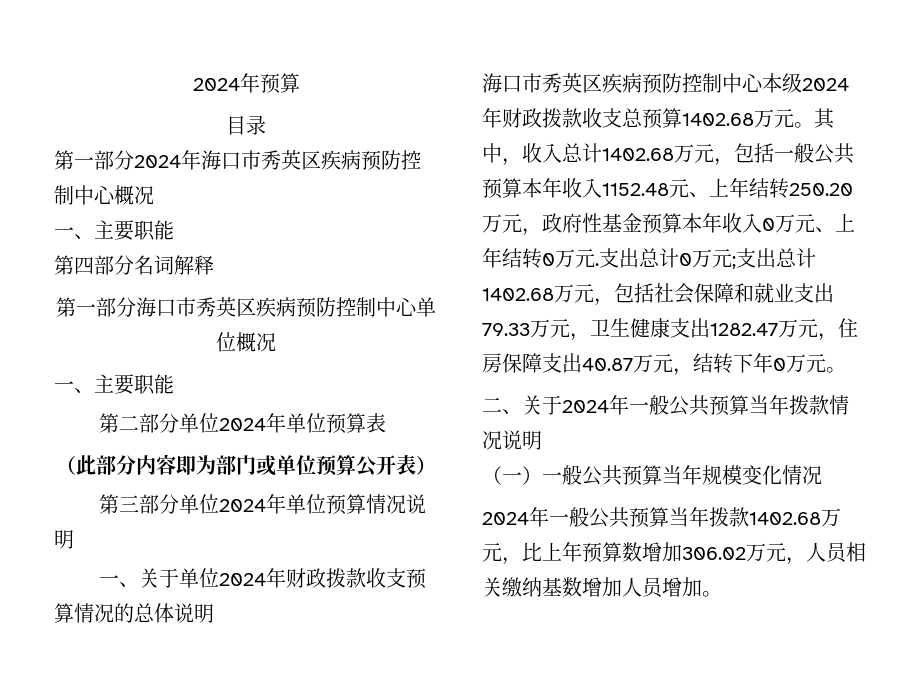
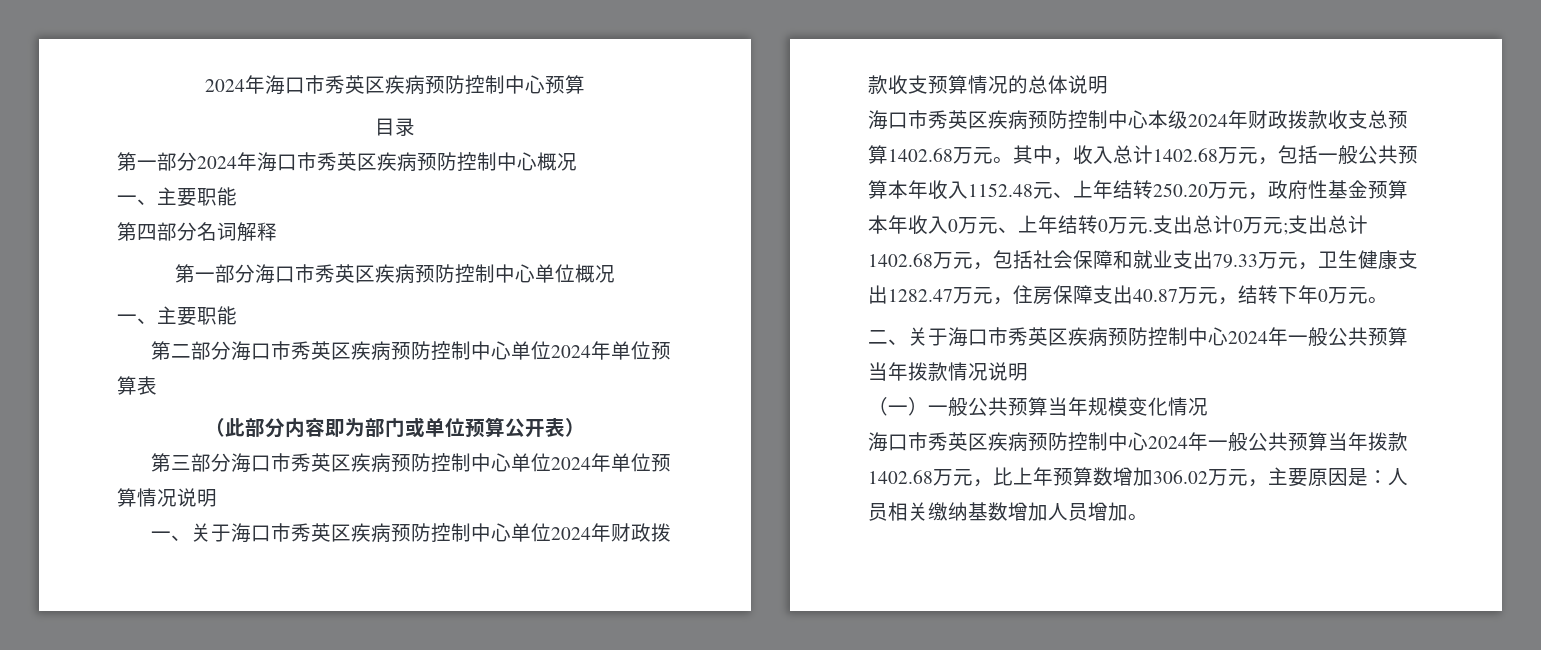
- 2024年预算
+ 2024年海口市秀英区疾病预防控制中心预算
- 第二部分单位2024年单位预算表
+ 第二部分海口市秀英区疾病预防控制中心单位2024年单位预算表
- 第三部分单位2024年单位预算情况说明
+ 第三部分海口市秀英区疾病预防控制中心单位2024年单位预算情况说明
- 一、关于单位2024年财政拨款收支预算情况的总体说明
+ 一、关于海口市秀英区疾病预防控制中心单位2024年财政拨款收支预算情况的总体说明
- 二、关于2024年一般公共预算当年拨款情况说明
+ 二、关于海口市秀英区疾病预防控制中心2024年一般公共预算当年拨款情况说明
- 2024年一般公共预算当年拨款1402.68万元，比上年预算数增加306.02万元，人员相关缴纳基数增加人员增加。
+ 海口市秀英区疾病预防控制中心2024年一般公共预算当年拨款1402.68万元，比上年预算数增加306.02万元，主要原因是：人员相关缴纳基数增加人员增加。

